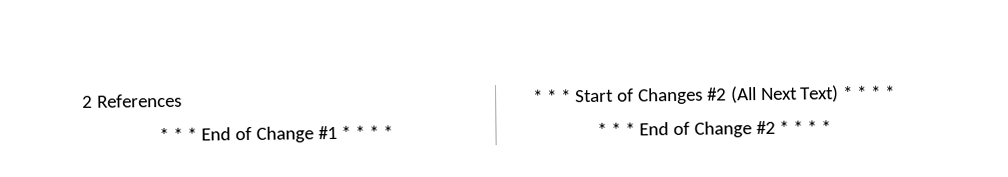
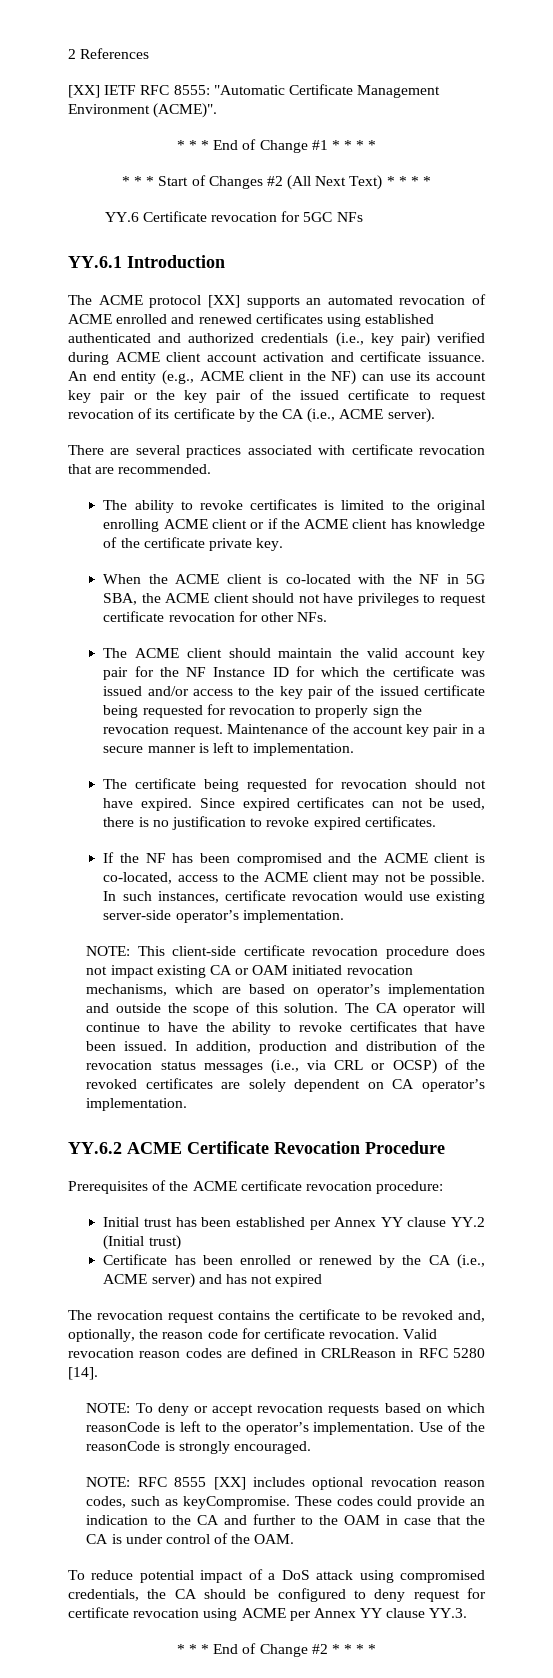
+ [XX] IETF RFC 8555: "Automatic Certificate Management Environment (ACME)".
+ YY.6 Certificate revocation for 5GC NFs
+ YY.6.1 Introduction
+ The ACME protocol [XX] supports an automated revocation of ACME enrolled and renewed certificates using established authenticated and authorized credentials (i.e., key pair) verified during ACME client account activation and certificate issuance. An end entity (e.g., ACME client in the NF) can use its account key pair or the key pair of the issued certificate to request revocation of its certificate by the CA (i.e., ACME server).
+ There are several practices associated with certificate revocation that are recommended.
+ The ability to revoke certificates is limited to the original enrolling ACME client or if the ACME client has knowledge of the certificate private key.
+ When the ACME client is co-located with the NF in 5G SBA, the ACME client should not have privileges to request certificate revocation for other NFs.
+ The ACME client should maintain the valid account key pair for the NF Instance ID for which the certificate was issued and/or access to the key pair of the issued certificate being requested for revocation to properly sign the revocation request. Maintenance of the account key pair in a secure manner is left to implementation.
+ The certificate being requested for revocation should not have expired. Since expired certificates can not be used, there is no justification to revoke expired certificates.
+ If the NF has been compromised and the ACME client is co-located, access to the ACME client may not be possible. In such instances, certificate revocation would use existing server-side operator’s implementation.
+ NOTE: This client-side certificate revocation procedure does not impact existing CA or OAM initiated revocation mechanisms, which are based on operator’s implementation and outside the scope of this solution. The CA operator will continue to have the ability to revoke certificates that have been issued. In addition, production and distribution of the revocation status messages (i.e., via CRL or OCSP) of the revoked certificates are solely dependent on CA operator’s implementation.
+ YY.6.2 ACME Certificate Revocation Procedure
+ Prerequisites of the ACME certificate revocation procedure:
+ Initial trust has been established per Annex YY clause YY.2 (Initial trust)
+ Certificate has been enrolled or renewed by the CA (i.e., ACME server) and has not expired
+ The revocation request contains the certificate to be revoked and, optionally, the reason code for certificate revocation. Valid revocation reason codes are defined in CRLReason in RFC 5280 [14].
+ NOTE: To deny or accept revocation requests based on which reasonCode is left to the operator’s implementation. Use of the reasonCode is strongly encouraged.
+ NOTE: RFC 8555 [XX] includes optional revocation reason codes, such as keyCompromise. These codes could provide an indication to the CA and further to the OAM in case that the CA is under control of the OAM.
+ To reduce potential impact of a DoS attack using compromised credentials, the CA should be configured to deny request for certificate revocation using ACME per Annex YY clause YY.3.

